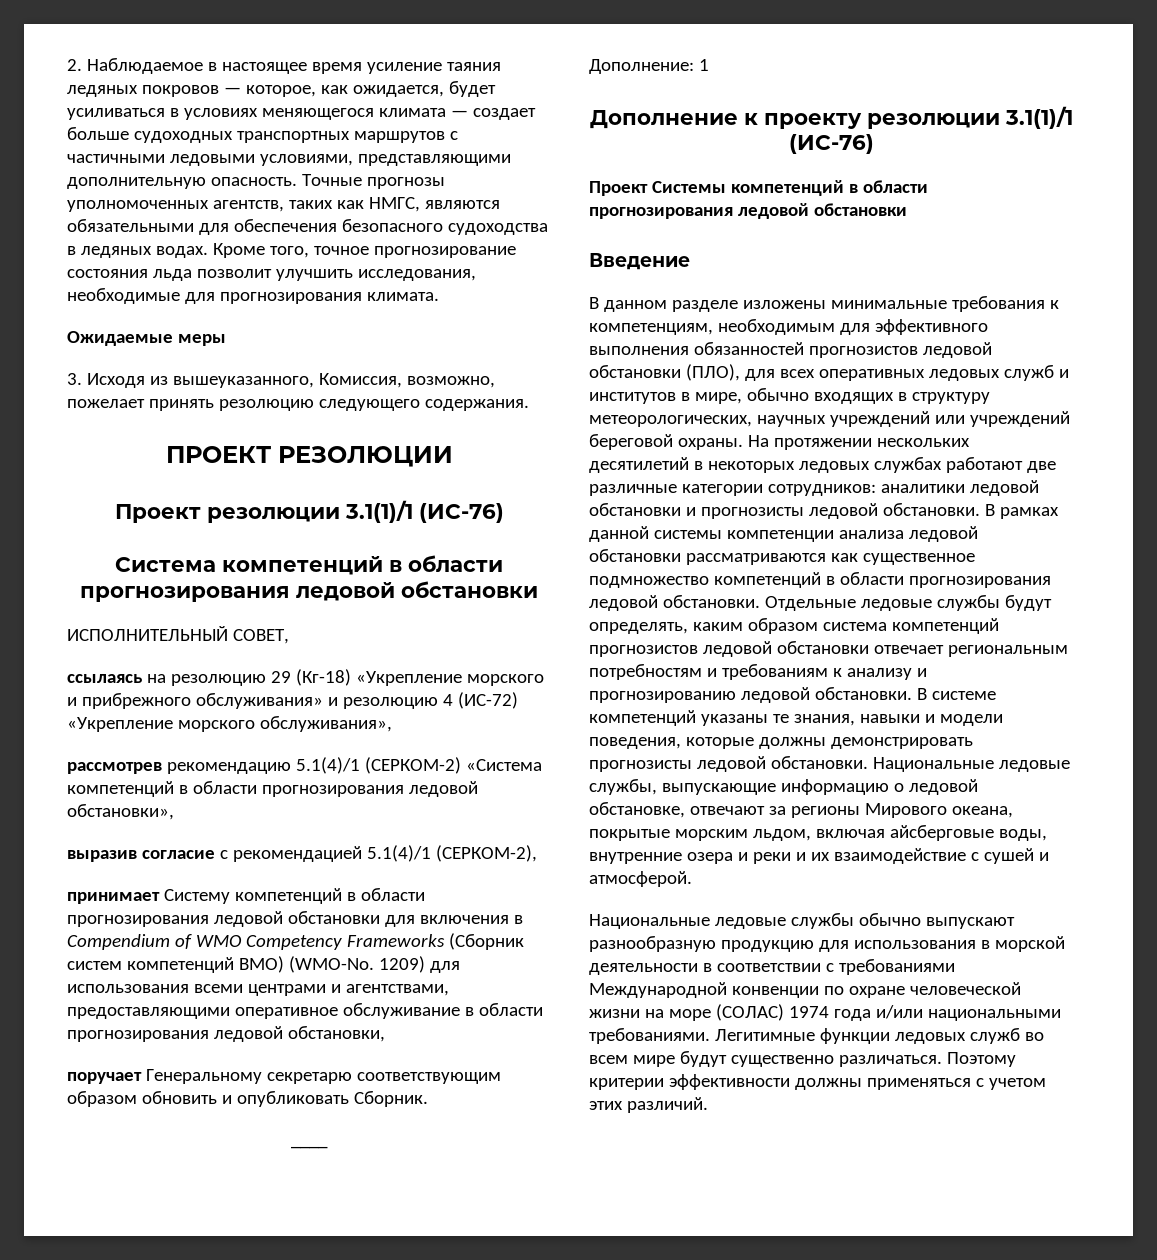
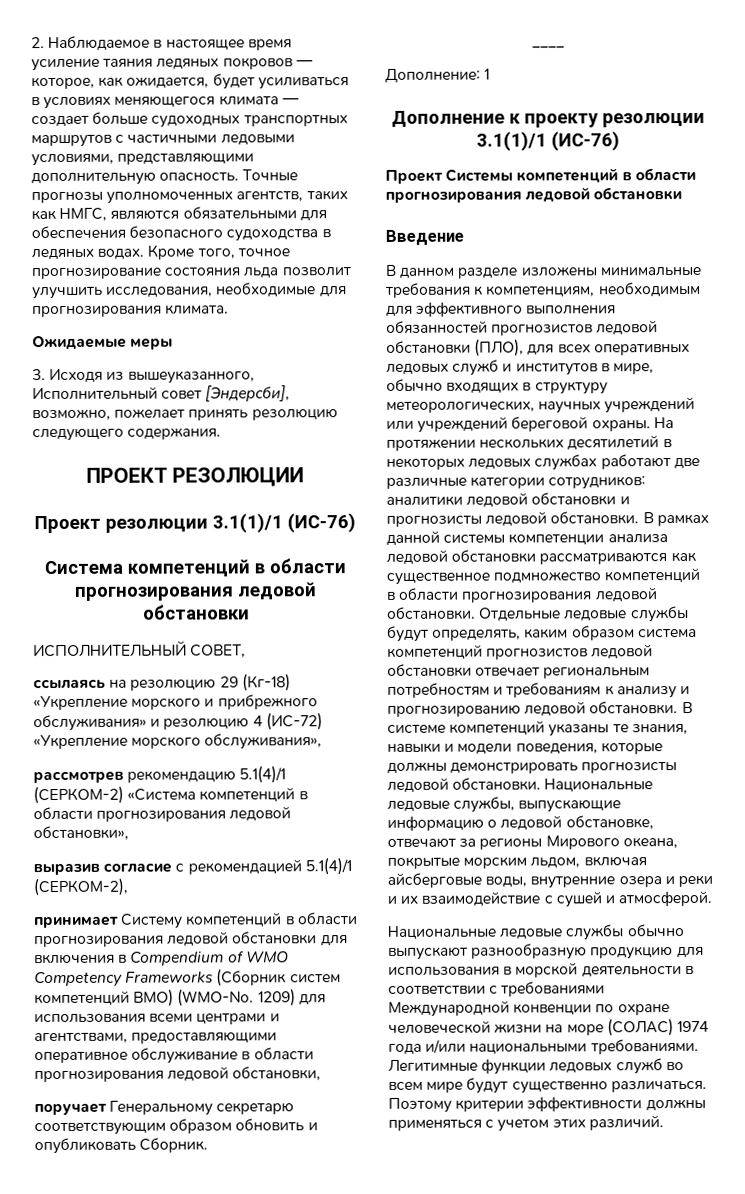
- 3. Исходя из вышеуказанного, Комиссия, возможно, пожелает принять резолюцию следующего содержания.
+ 3. Исходя из вышеуказанного, Исполнительный совет [Эндерсби], возможно, пожелает принять резолюцию следующего содержания.

